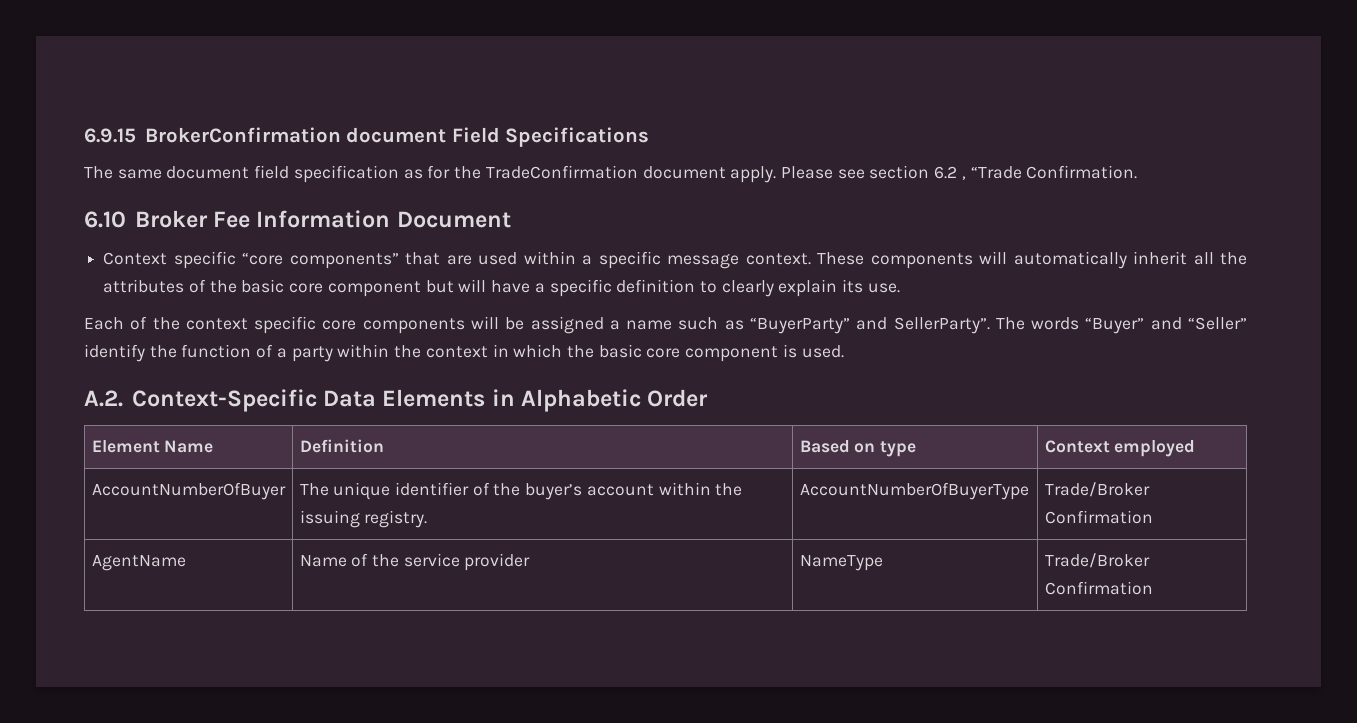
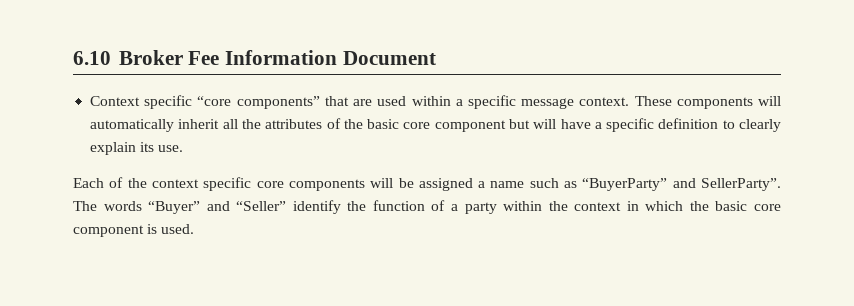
- 6.9.15 BrokerConfirmation document Field Specifications
- The same document field specification as for the TradeConfirmation document apply. Please see section 6.2 , “Trade Confirmation.
- A.2. Context-Specific Data Elements in Alphabetic Order
- Element Name | Definition | Based on type | Context employed
- AccountNumberOfBuyer | The unique identifier of the buyer’s account within the issuing registry. | AccountNumberOfBuyerType | Trade/Broker Confirmation
- AgentName | Name of the service provider | NameType | Trade/Broker Confirmation

